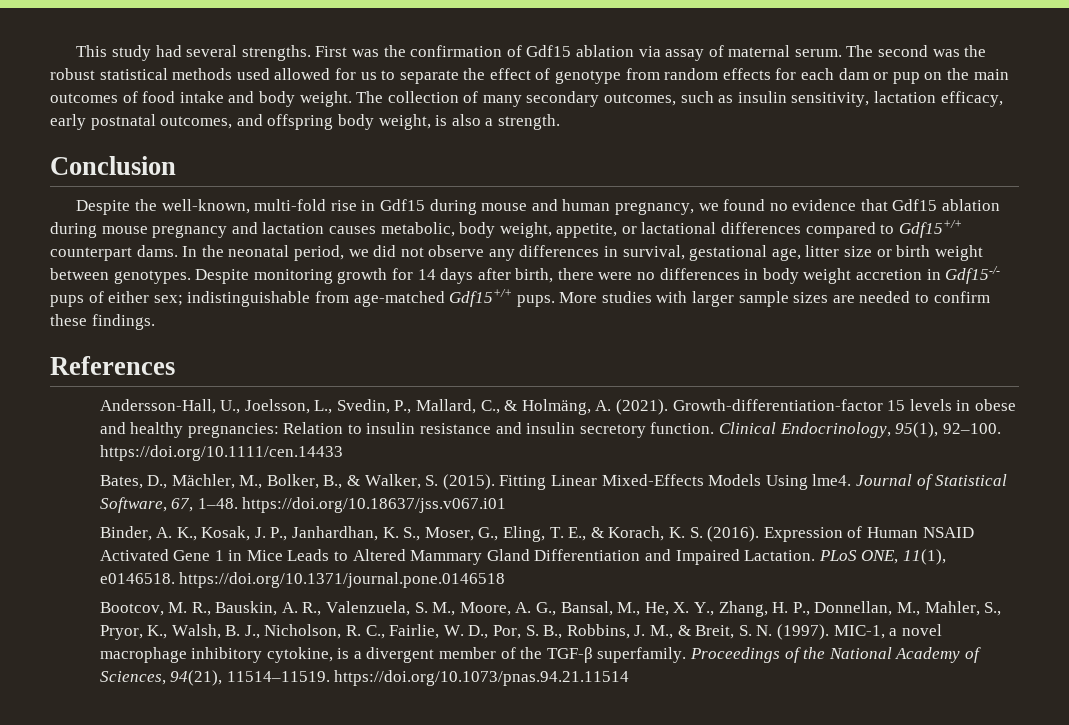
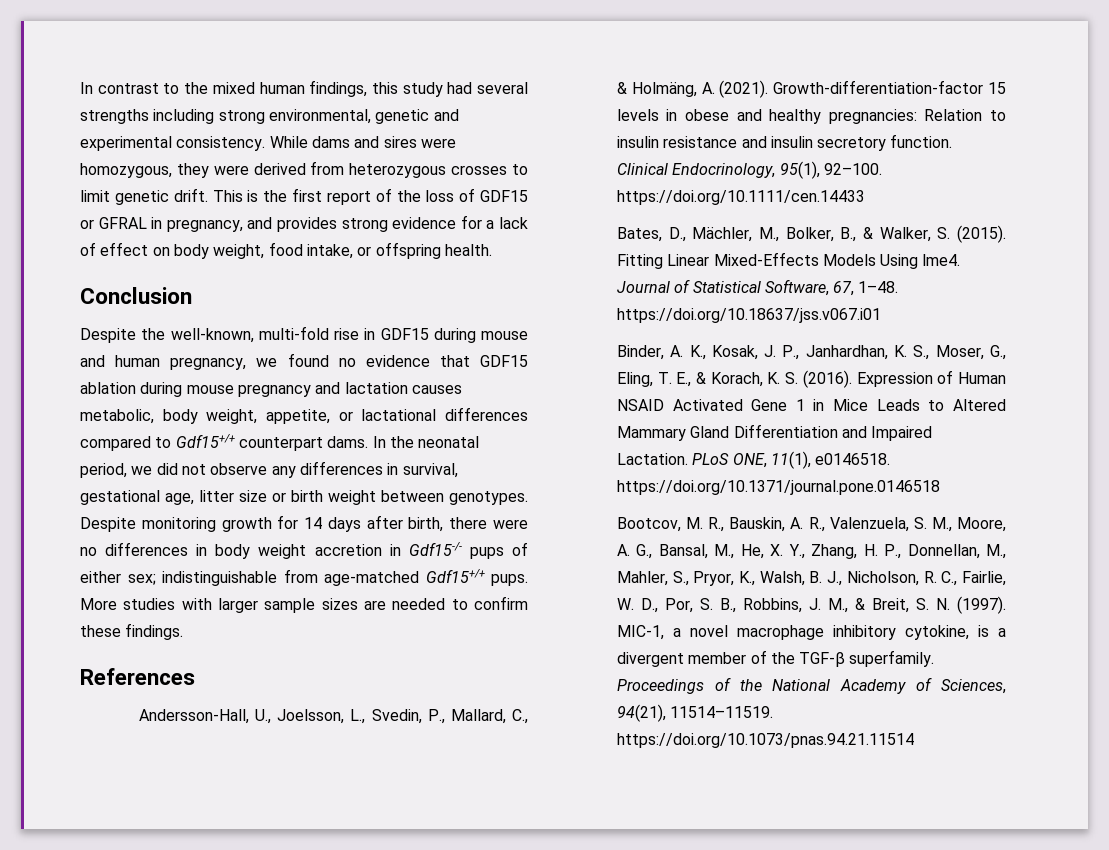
- This study had several strengths. First was the confirmation of Gdf15 ablation via assay of maternal serum. The second was the robust statistical methods used allowed for us to separate the effect of genotype from random effects for each dam or pup on the main outcomes of food intake and body weight. The collection of many secondary outcomes, such as insulin sensitivity, lactation efficacy, early postnatal outcomes, and offspring body weight, is also a strength.
+ In contrast to the mixed human findings, this study had several strengths including strong environmental, genetic and experimental consistency. While dams and sires were homozygous, they were derived from heterozygous crosses to limit genetic drift. This is the first report of the loss of GDF15 or GFRAL in pregnancy, and provides strong evidence for a lack of effect on body weight, food intake, or offspring health.
- Despite the well-known, multi-fold rise in Gdf15 during mouse and human pregnancy, we found no evidence that Gdf15 ablation during mouse pregnancy and lactation causes metabolic, body weight, appetite, or lactational differences compared to Gdf15+/+ counterpart dams.
+ Despite the well-known, multi-fold rise in GDF15 during mouse and human pregnancy, we found no evidence that GDF15 ablation during mouse pregnancy and lactation causes metabolic, body weight, appetite, or lactational differences compared to Gdf15+/+ counterpart dams.

